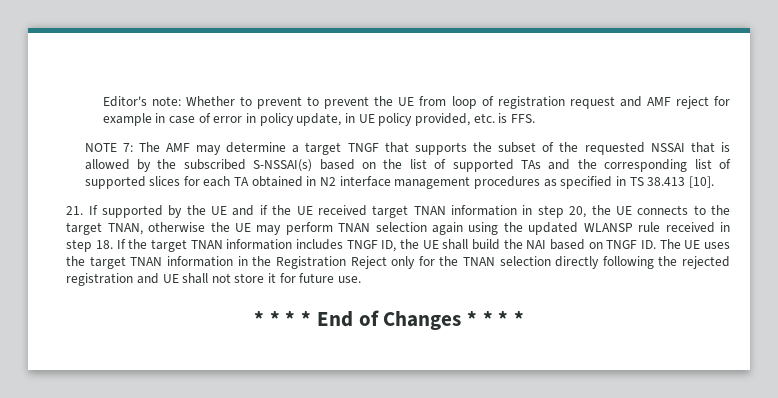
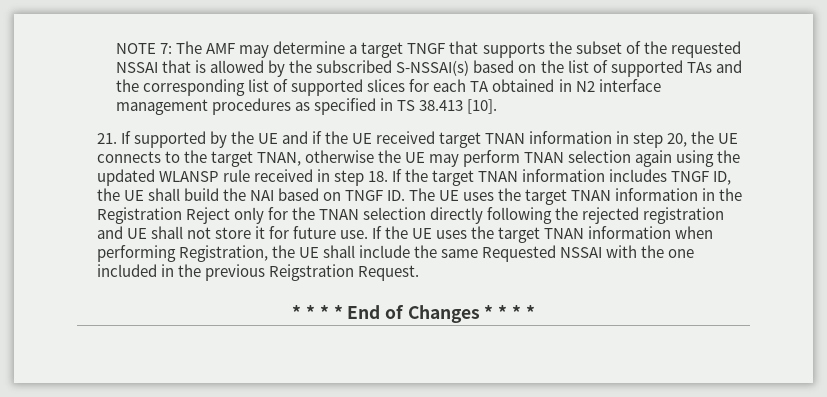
- Editor's note: Whether to prevent to prevent the UE from loop of registration request and AMF reject for example in case of error in policy update, in UE policy provided, etc. is FFS.
+ If the UE uses the target TNAN information when performing Registration, the UE shall include the same Requested NSSAI with the one included in the previous Reigstration Request.

